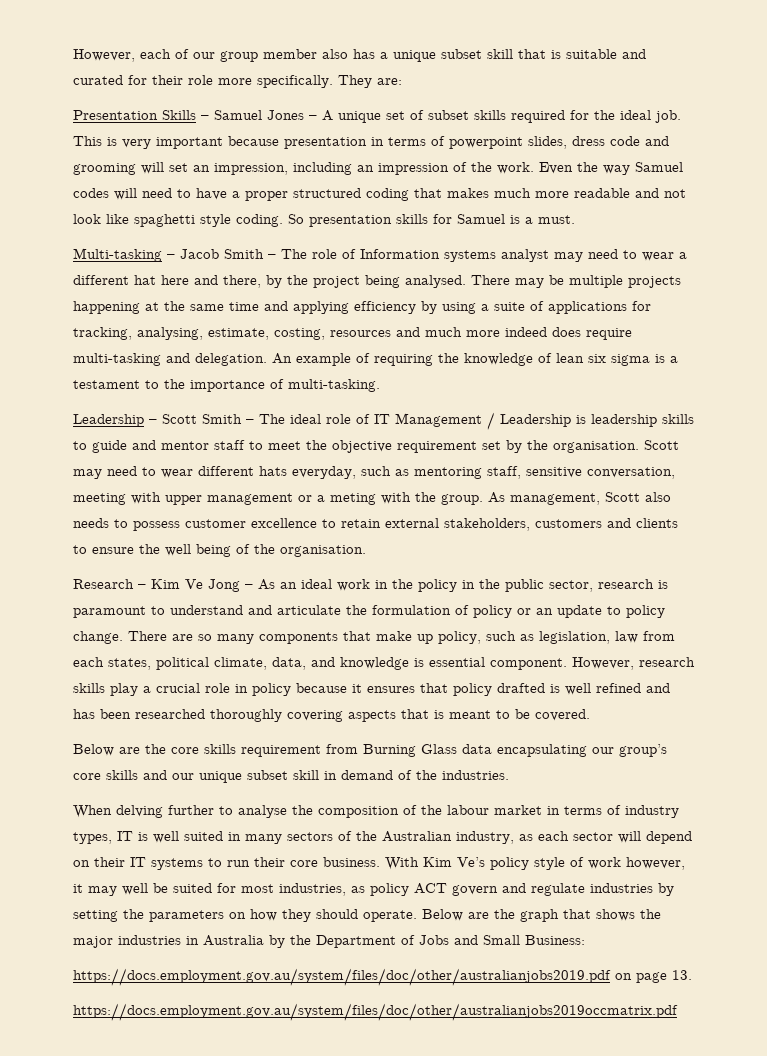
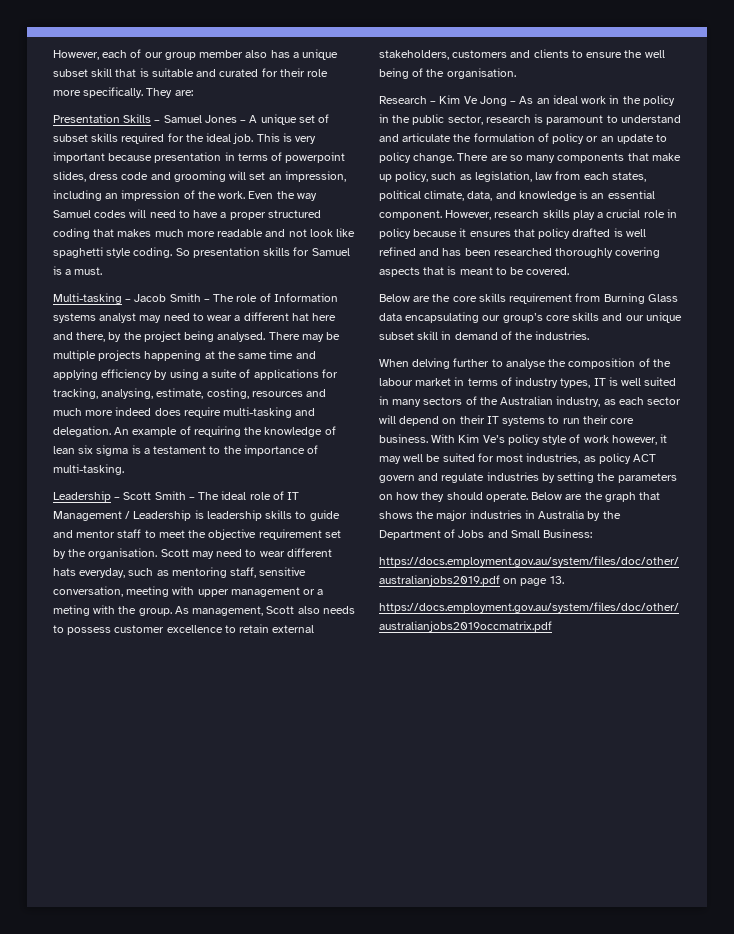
- There are so many components that make up policy, such as legislation, law from each states, political climate, data, and knowledge is essential component.
+ There are so many components that make up policy, such as legislation, law from each states, political climate, data, and knowledge is an essential component.

